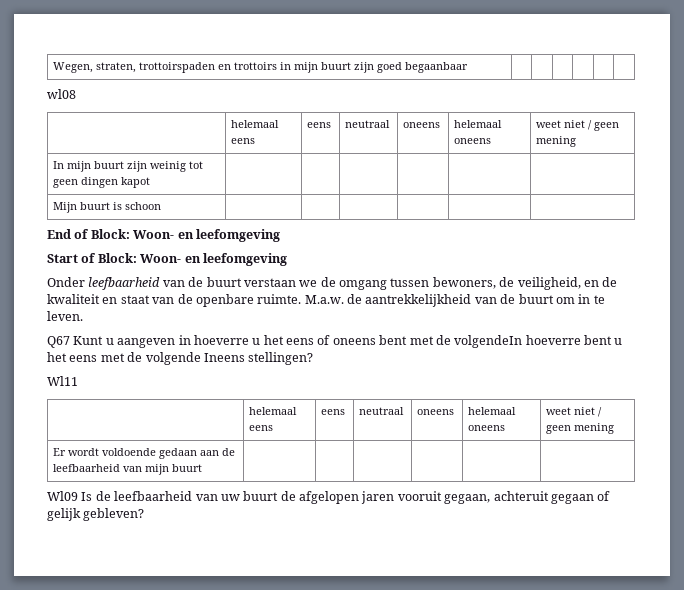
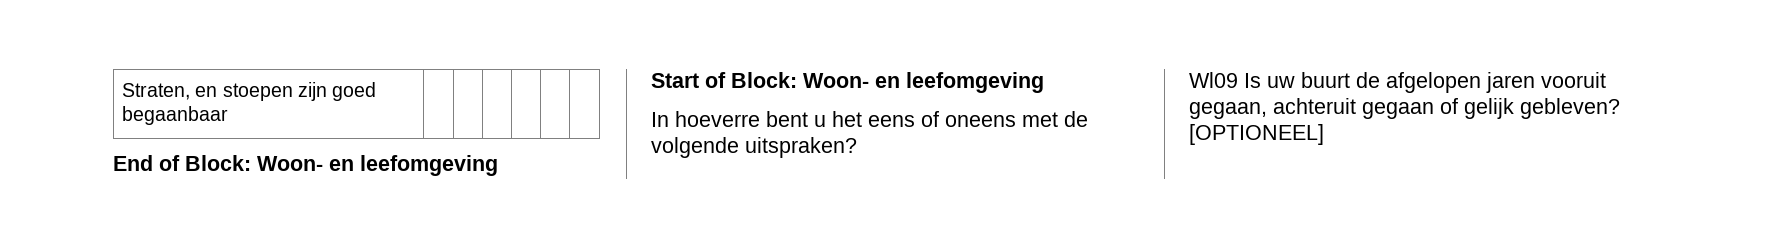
- Wegen, straten, trottoirspaden en trottoirs in mijn buurt zijn goed begaanbaar | | | | | |
- wl08
- | helemaal eens | eens | neutraal | oneens | helemaal oneens | weet niet / geen mening
- In mijn buurt zijn weinig tot geen dingen kapot | | | | | |
- Mijn buurt is schoon | | | | | |
+ Straten, en stoepen zijn goed begaanbaar | | | | | |
- Onder leefbaarheid van de buurt verstaan we de omgang tussen bewoners, de veiligheid, en de kwaliteit en staat van de openbare ruimte. M.a.w. de aantrekkelijkheid van de buurt om in te leven.
- Q67 Kunt u aangeven in hoeverre u het eens of oneens bent met de volgendeIn hoeverre bent u het eens met de volgende Ineens stellingen?
- Wl11
- | helemaal eens | eens | neutraal | oneens | helemaal oneens | weet niet / geen mening
- Er wordt voldoende gedaan aan de leefbaarheid van mijn buurt | | | | | |
+ In hoeverre bent u het eens of oneens met de volgende uitspraken?
- Wl09 Is de leefbaarheid van uw buurt de afgelopen jaren vooruit gegaan, achteruit gegaan of gelijk gebleven?
+ Wl09 Is uw buurt de afgelopen jaren vooruit gegaan, achteruit gegaan of gelijk gebleven?
+ [OPTIONEEL]

